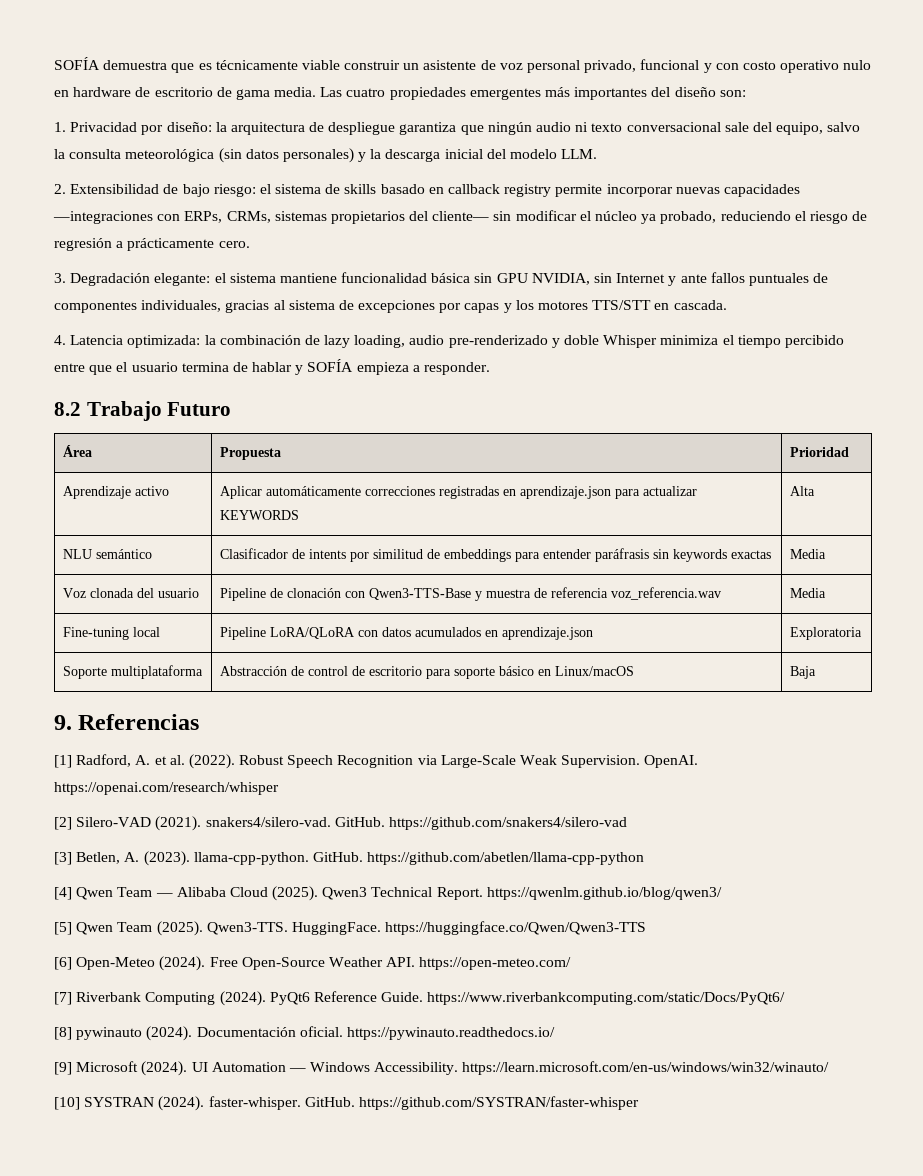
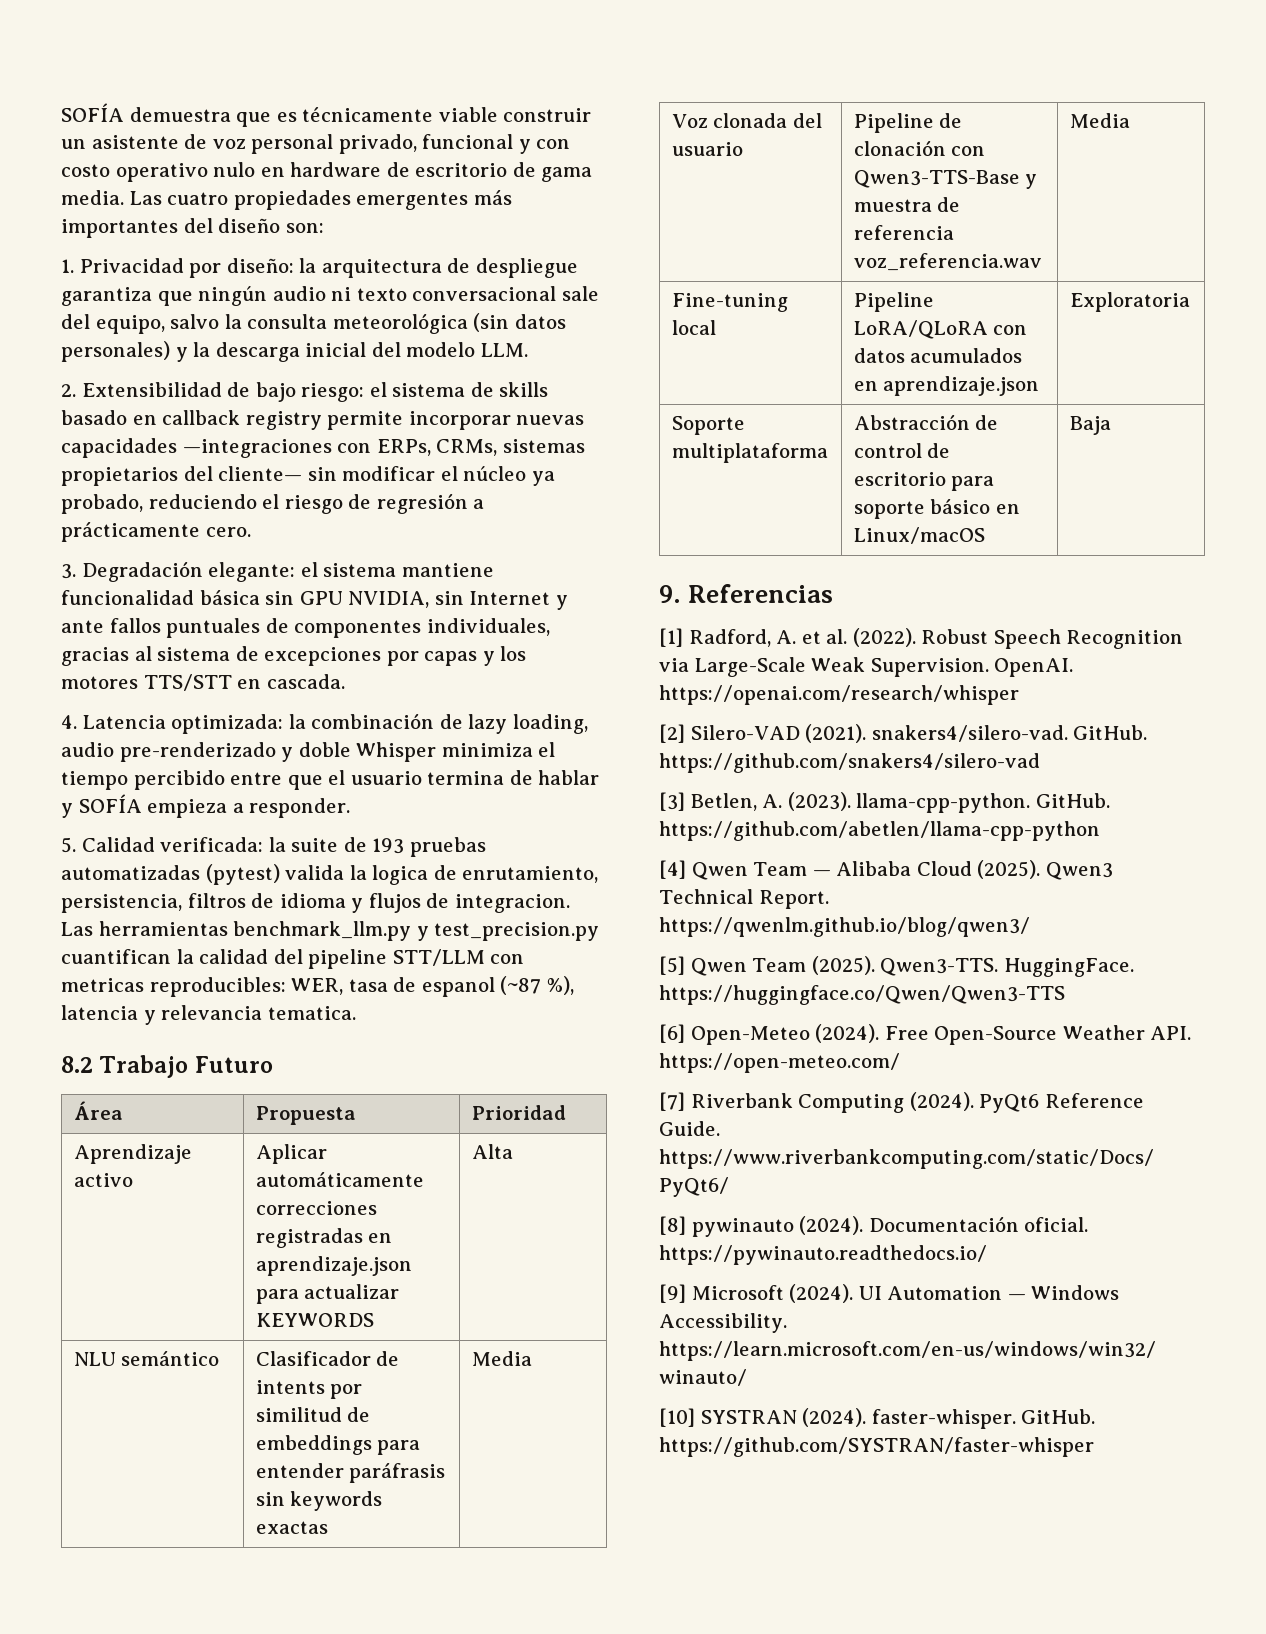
+ 5. Calidad verificada: la suite de 193 pruebas automatizadas (pytest) valida la logica de enrutamiento, persistencia, filtros de idioma y flujos de integracion. Las herramientas benchmark_llm.py y test_precision.py cuantifican la calidad del pipeline STT/LLM con metricas reproducibles: WER, tasa de espanol (~87 %), latencia y relevancia tematica.

